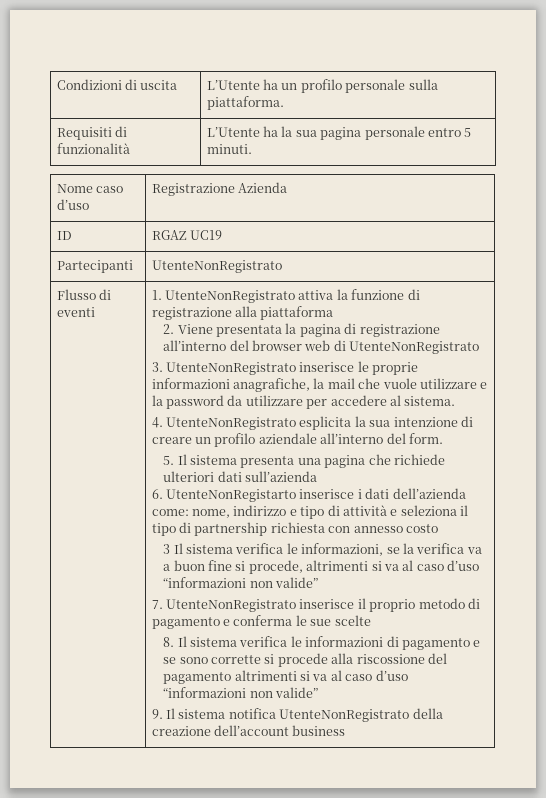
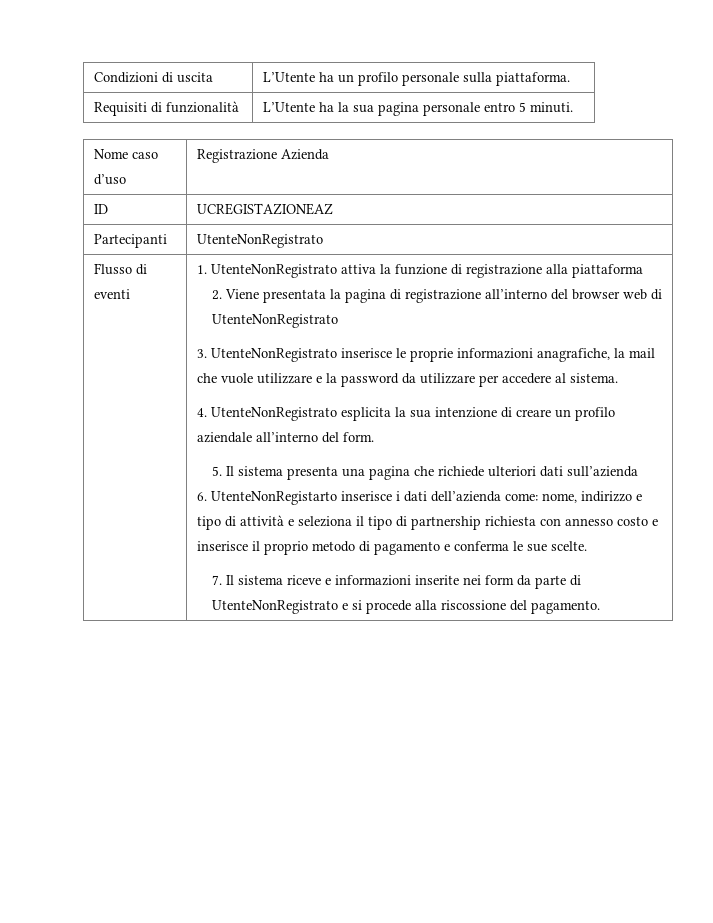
- ID | RGAZ UC19
+ ID | UCREGISTAZIONEAZ
- 6. UtenteNonRegistarto inserisce i dati dell’azienda come: nome, indirizzo e tipo di attività e seleziona il tipo di partnership richiesta con annesso costo
- 3 Il sistema verifica le informazioni, se la verifica va a buon fine si procede, altrimenti si va al caso d’uso “informazioni non valide”
- 7. UtenteNonRegistrato inserisce il proprio metodo di pagamento e conferma le sue scelte
- 8. Il sistema verifica le informazioni di pagamento e se sono corrette si procede alla riscossione del pagamento altrimenti si va al caso d’uso “informazioni non valide”
- 9. Il sistema notifica UtenteNonRegistrato della creazione dell’account business
+ 6. UtenteNonRegistarto inserisce i dati dell’azienda come: nome, indirizzo e tipo di attività e seleziona il tipo di partnership richiesta con annesso costo e inserisce il proprio metodo di pagamento e conferma le sue scelte.
+ 7. Il sistema riceve e informazioni inserite nei form da parte di UtenteNonRegistrato e si procede alla riscossione del pagamento.

